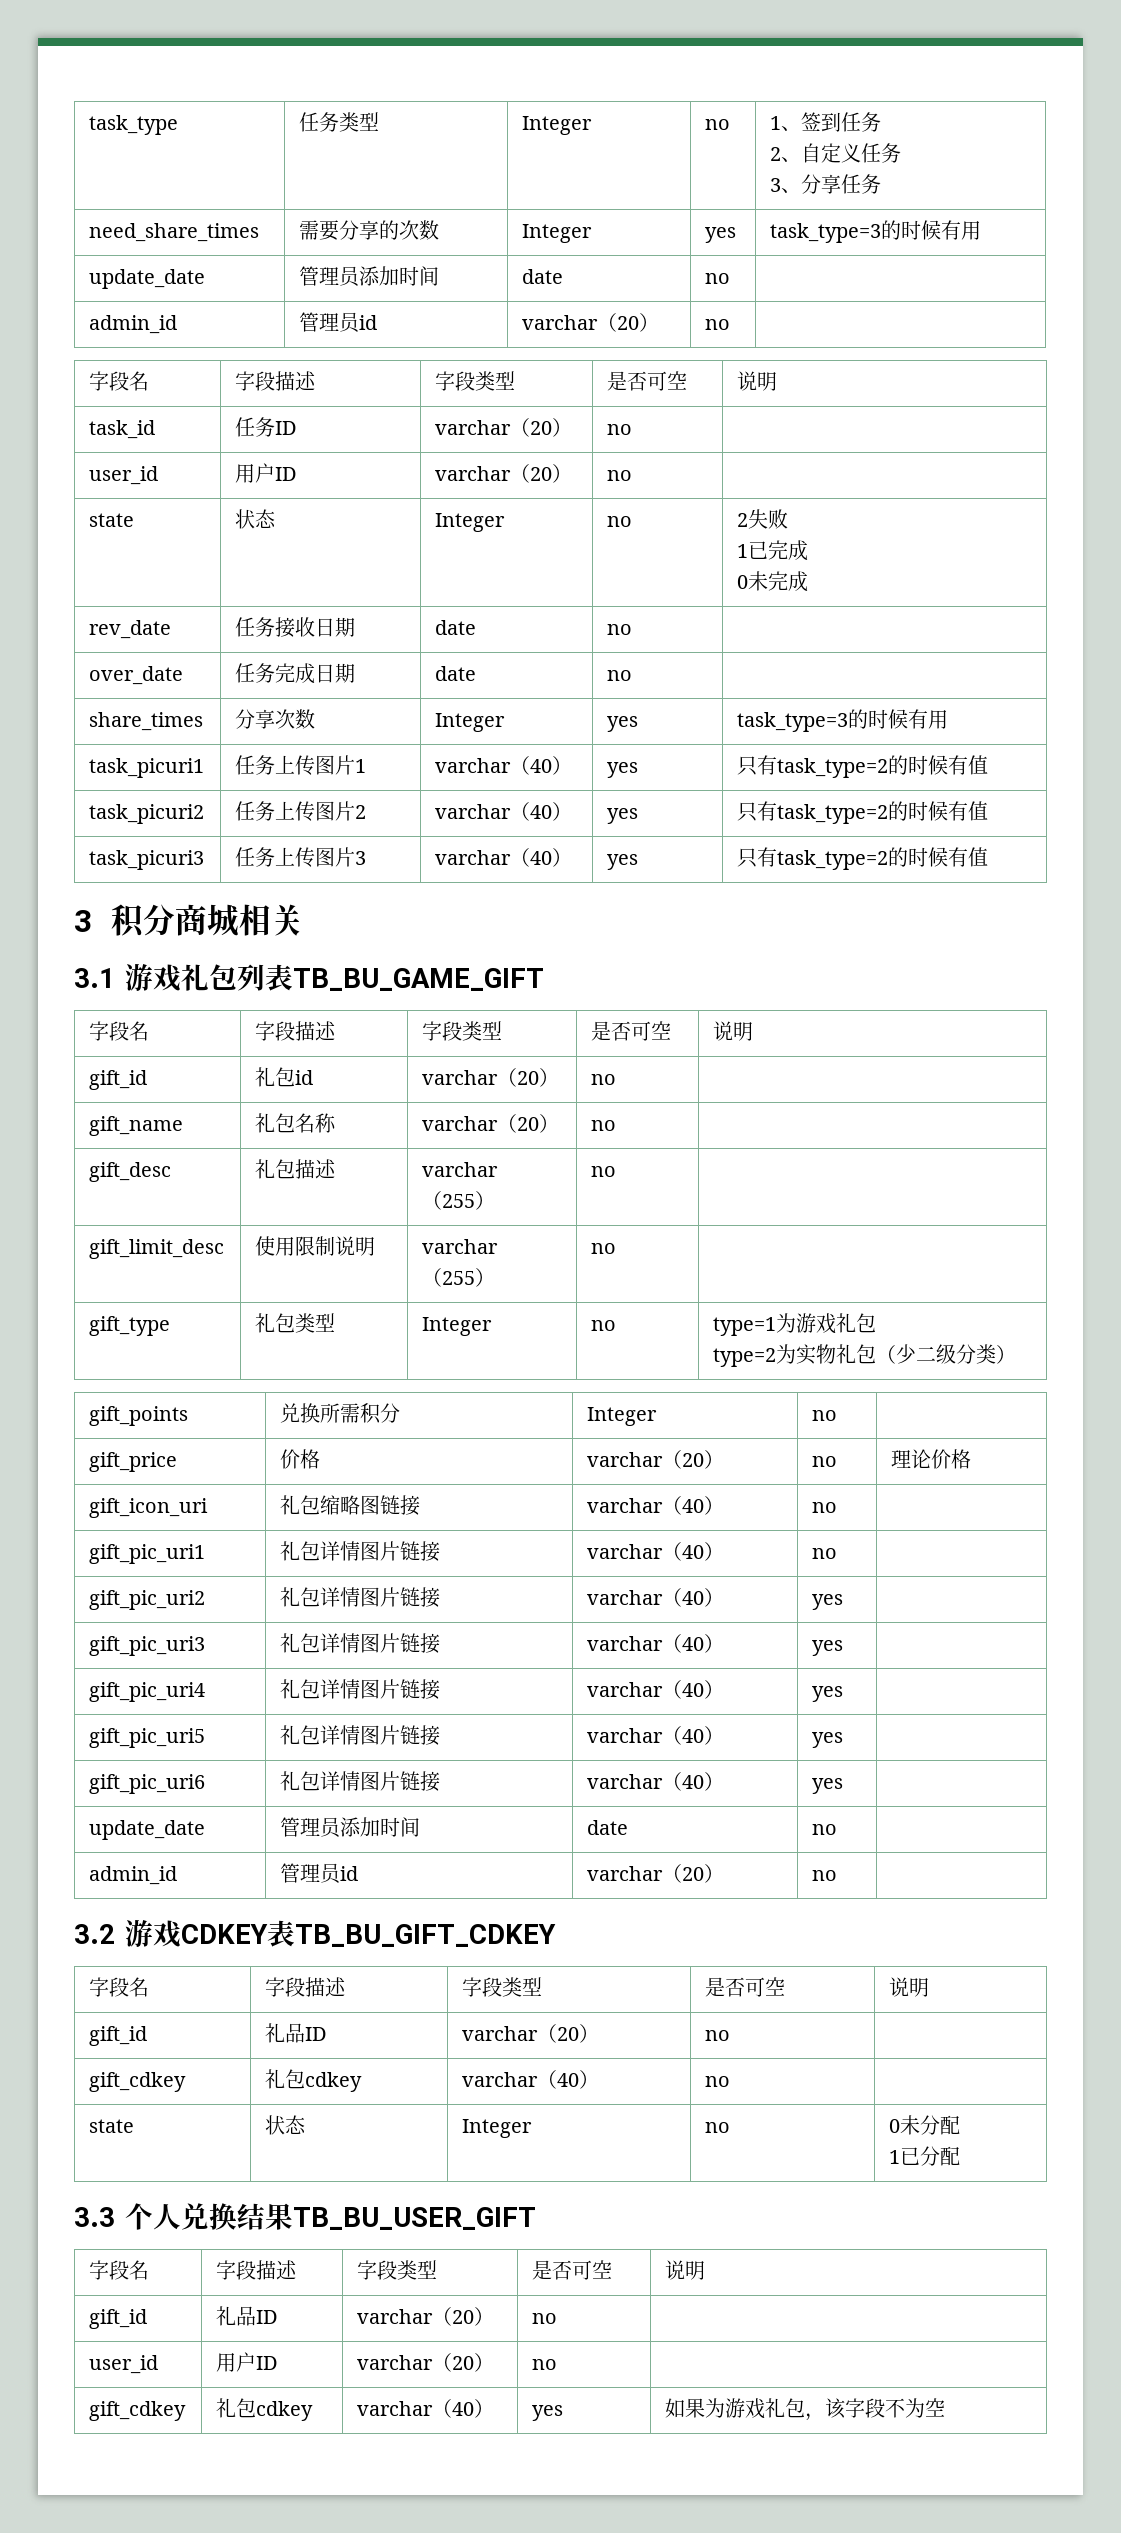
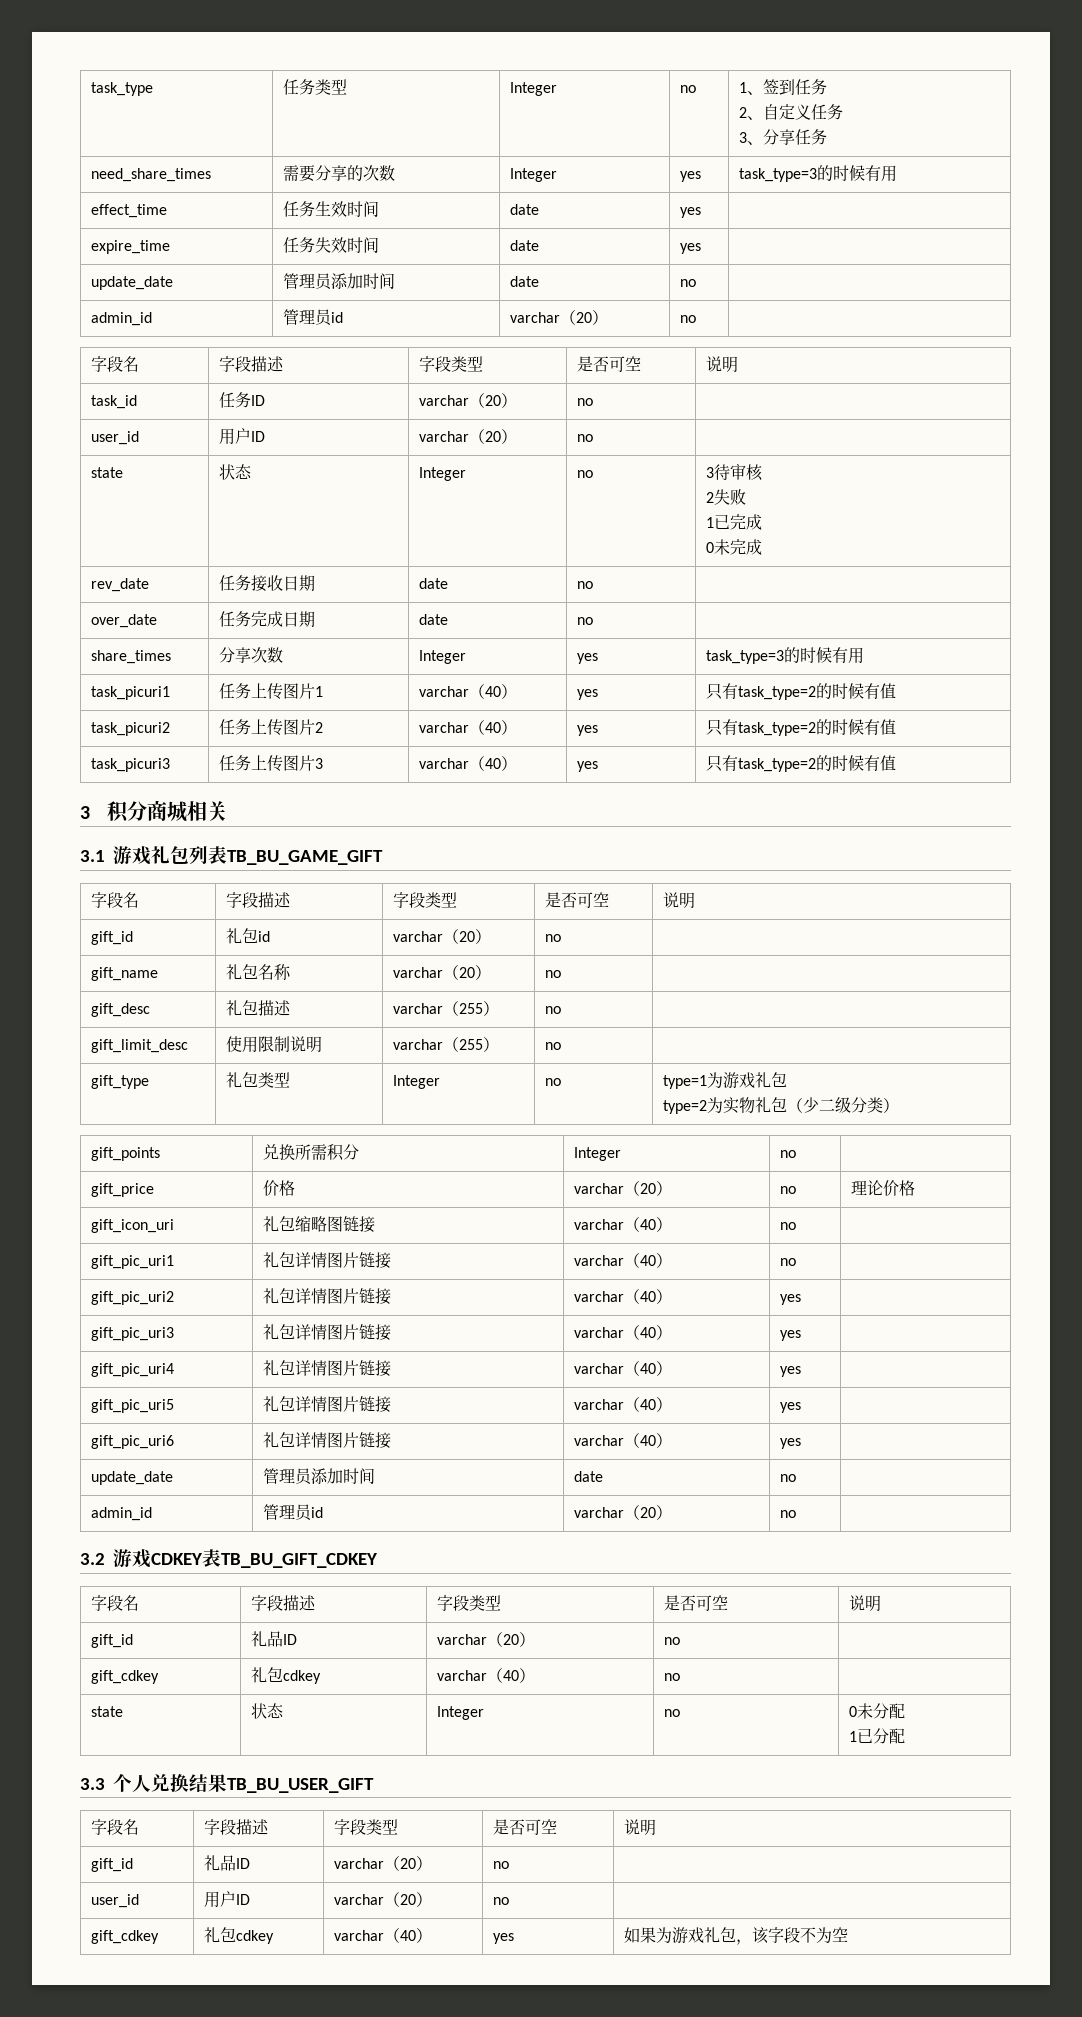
+ effect_time | 任务生效时间 | date | yes |
+ expire_time | 任务失效时间 | date | yes |
- state | 状态 | Integer | no | 2失败
+ state | 状态 | Integer | no | 3待审核
+ 2失败

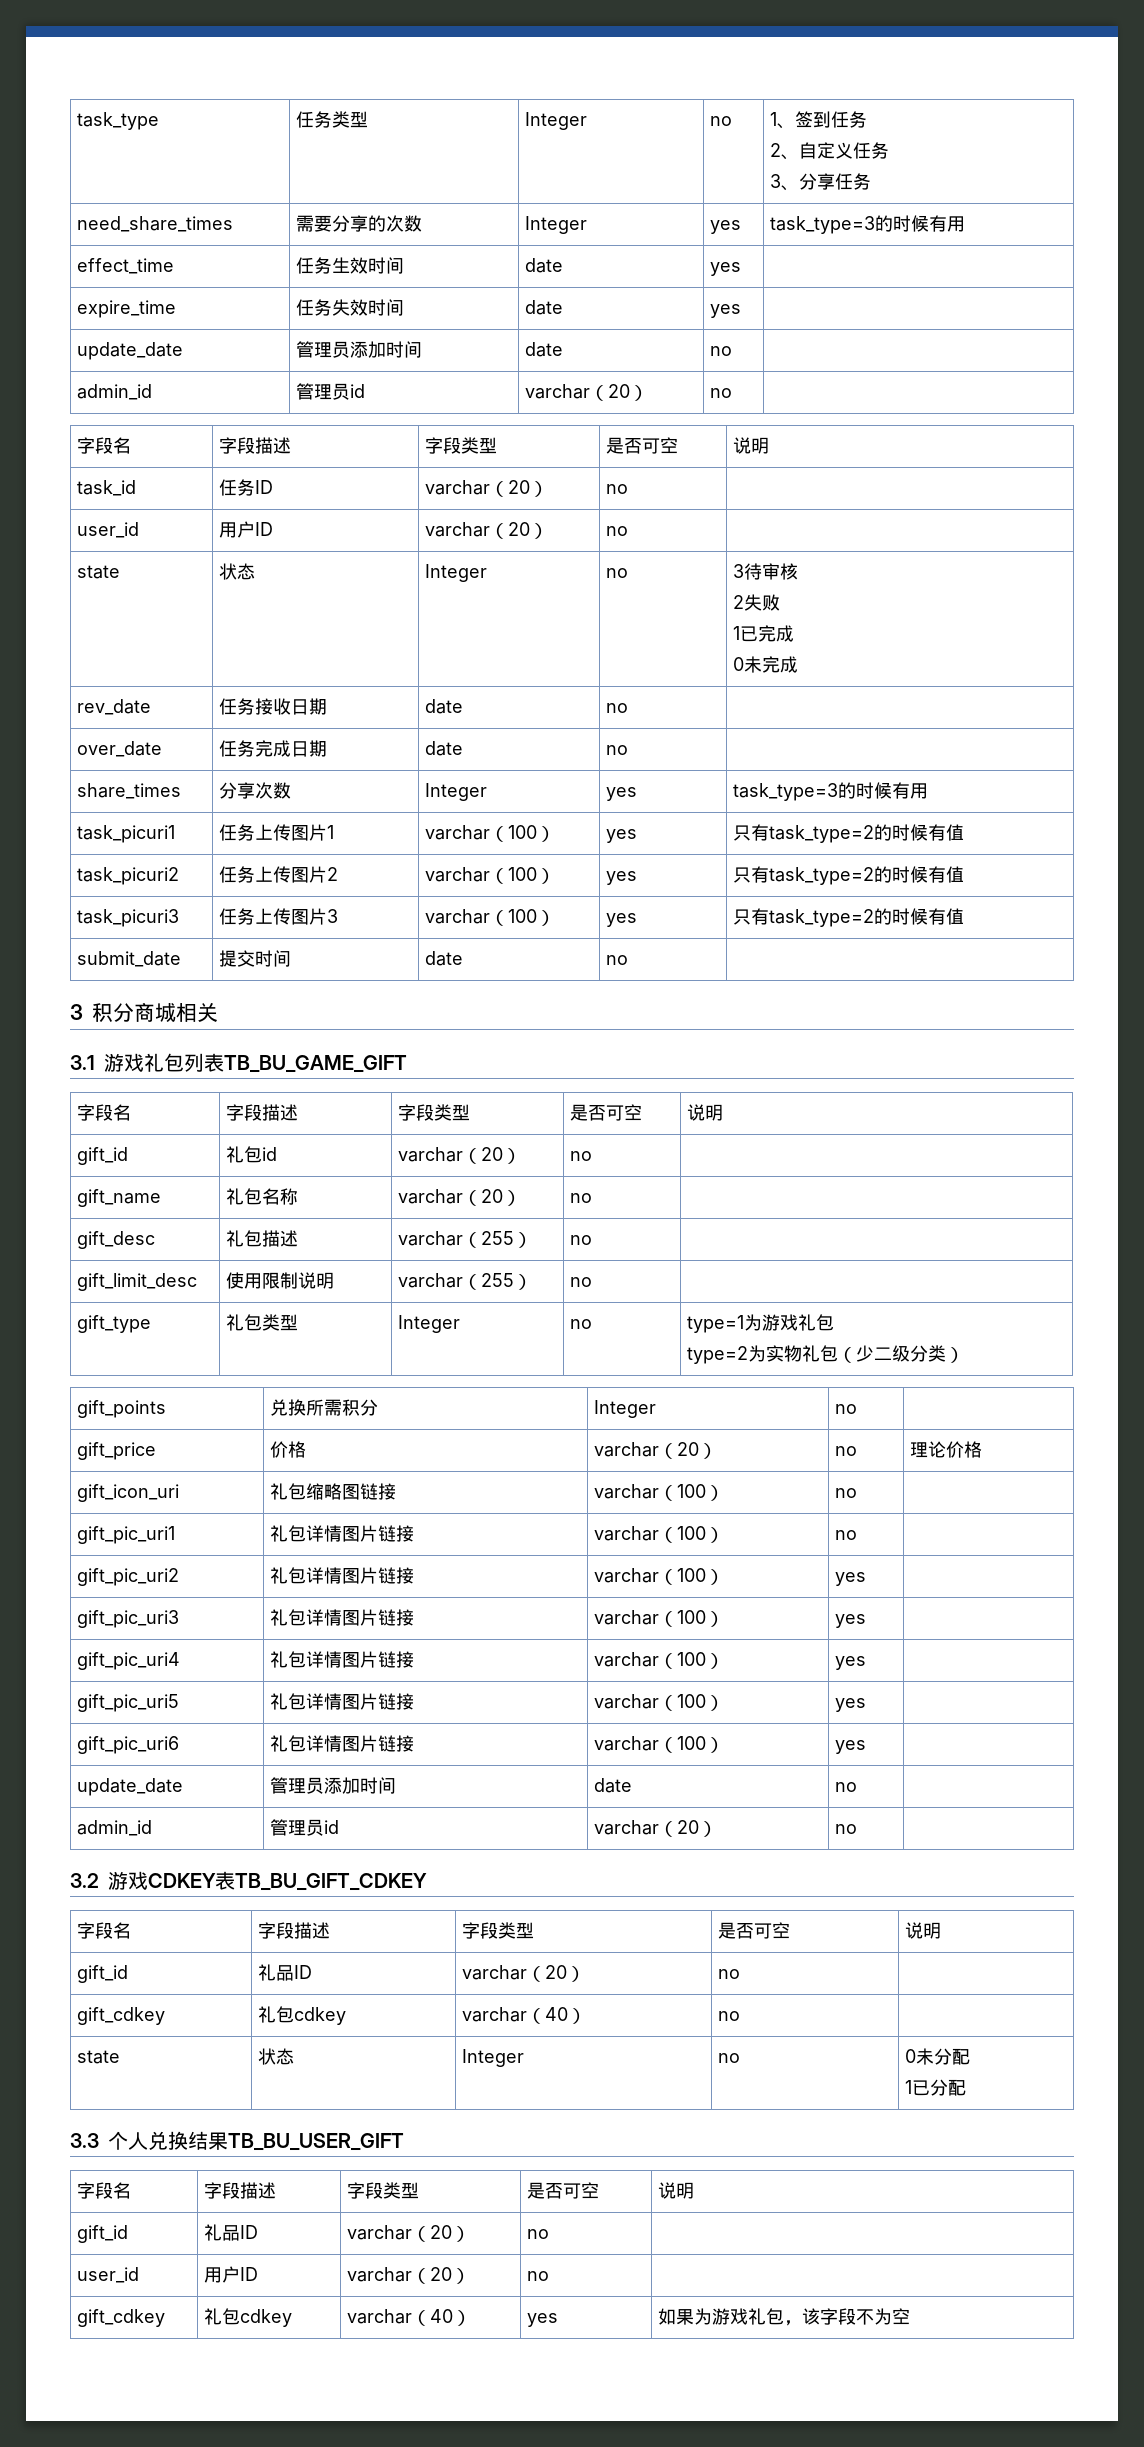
- task_picuri1 | 任务上传图片1 | varchar（40） | yes | 只有task_type=2的时候有值
+ task_picuri1 | 任务上传图片1 | varchar（100） | yes | 只有task_type=2的时候有值
- task_picuri2 | 任务上传图片2 | varchar（40） | yes | 只有task_type=2的时候有值
+ task_picuri2 | 任务上传图片2 | varchar（100） | yes | 只有task_type=2的时候有值
- task_picuri3 | 任务上传图片3 | varchar（40） | yes | 只有task_type=2的时候有值
+ task_picuri3 | 任务上传图片3 | varchar（100） | yes | 只有task_type=2的时候有值
+ submit_date | 提交时间 | date | no |
- gift_icon_uri | 礼包缩略图链接 | varchar（40） | no |
+ gift_icon_uri | 礼包缩略图链接 | varchar（100） | no |
- gift_pic_uri1 | 礼包详情图片链接 | varchar（40） | no |
+ gift_pic_uri1 | 礼包详情图片链接 | varchar（100） | no |
- gift_pic_uri2 | 礼包详情图片链接 | varchar（40） | yes |
+ gift_pic_uri2 | 礼包详情图片链接 | varchar（100） | yes |
- gift_pic_uri3 | 礼包详情图片链接 | varchar（40） | yes |
+ gift_pic_uri3 | 礼包详情图片链接 | varchar（100） | yes |
- gift_pic_uri4 | 礼包详情图片链接 | varchar（40） | yes |
+ gift_pic_uri4 | 礼包详情图片链接 | varchar（100） | yes |
- gift_pic_uri5 | 礼包详情图片链接 | varchar（40） | yes |
+ gift_pic_uri5 | 礼包详情图片链接 | varchar（100） | yes |
- gift_pic_uri6 | 礼包详情图片链接 | varchar（40） | yes |
+ gift_pic_uri6 | 礼包详情图片链接 | varchar（100） | yes |

